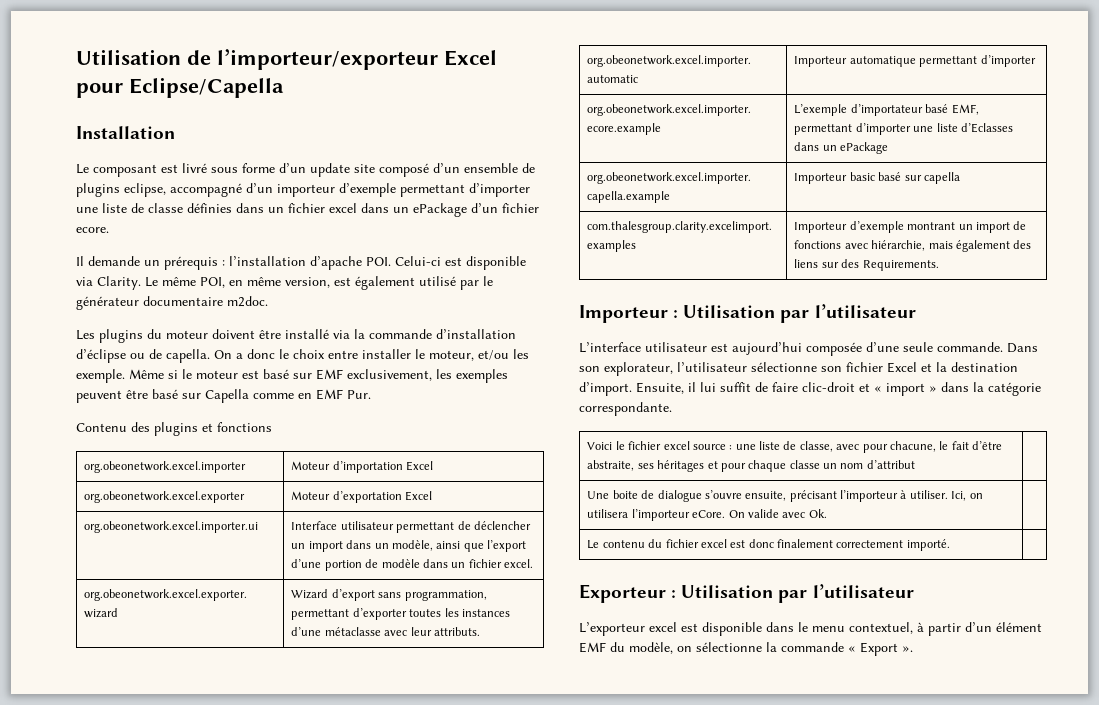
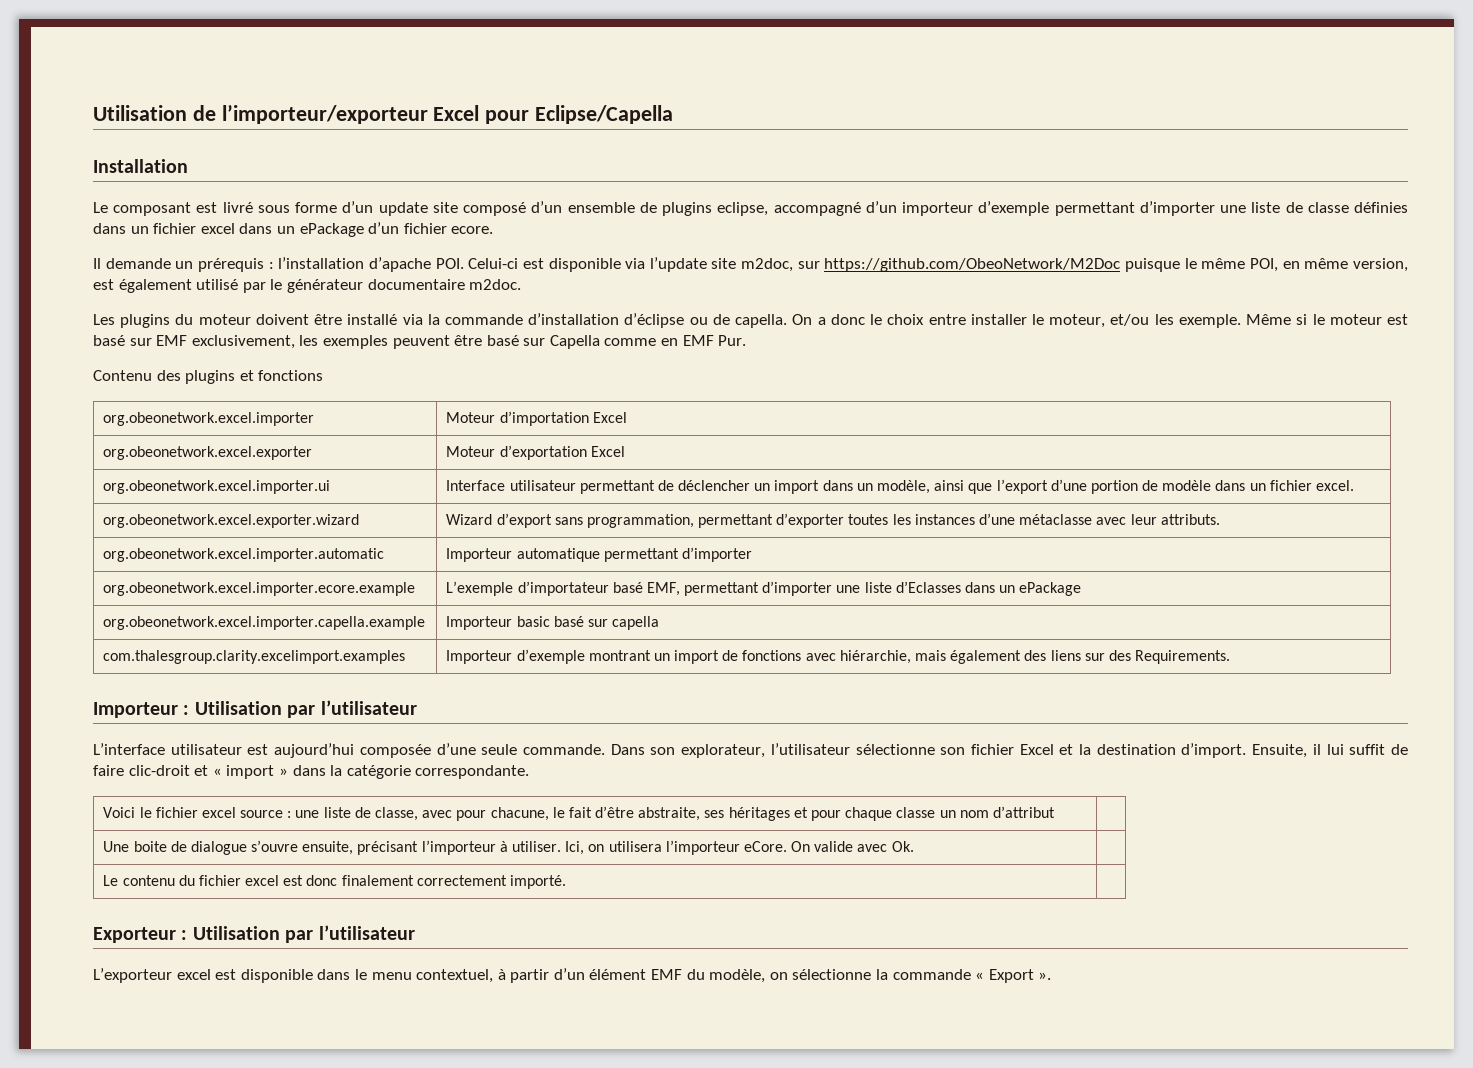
- Il demande un prérequis : l’installation d’apache POI. Celui-ci est disponible via Clarity. Le même POI, en même version, est également utilisé par le générateur documentaire m2doc.
+ Il demande un prérequis : l’installation d’apache POI. Celui-ci est disponible via l’update site m2doc, sur https://github.com/ObeoNetwork/M2Doc puisque le même POI, en même version, est également utilisé par le générateur documentaire m2doc.

